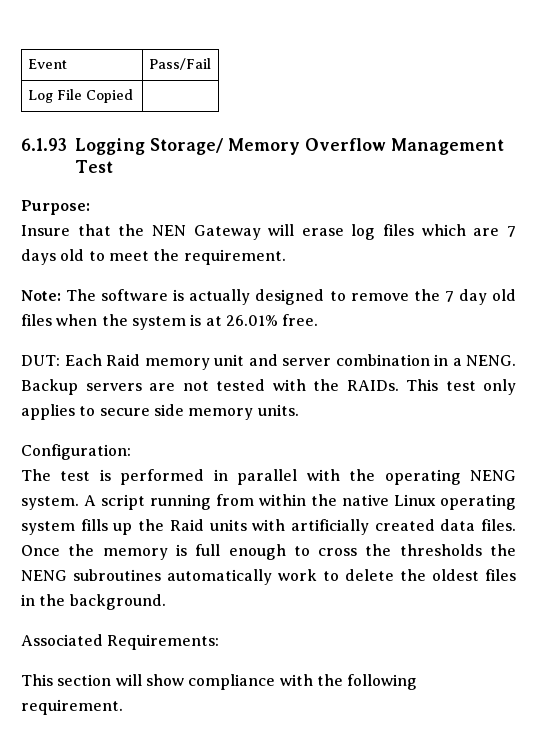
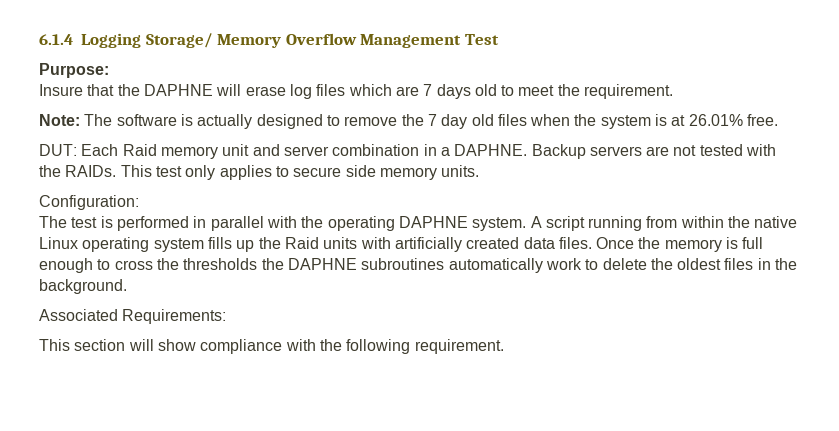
- Event | Pass/Fail
- Log File Copied |
- 6.1.93 Logging Storage/ Memory Overflow Management Test
+ 6.1.4 Logging Storage/ Memory Overflow Management Test
- Insure that the NEN Gateway will erase log files which are 7 days old to meet the requirement.
+ Insure that the DAPHNE will erase log files which are 7 days old to meet the requirement.
- DUT: Each Raid memory unit and server combination in a NENG.
+ DUT: Each Raid memory unit and server combination in a DAPHNE.
- The test is performed in parallel with the operating NENG system.
+ The test is performed in parallel with the operating DAPHNE system.
- Once the memory is full enough to cross the thresholds the NENG subroutines automatically work to delete the oldest files in the background.
+ Once the memory is full enough to cross the thresholds the DAPHNE subroutines automatically work to delete the oldest files in the background.

